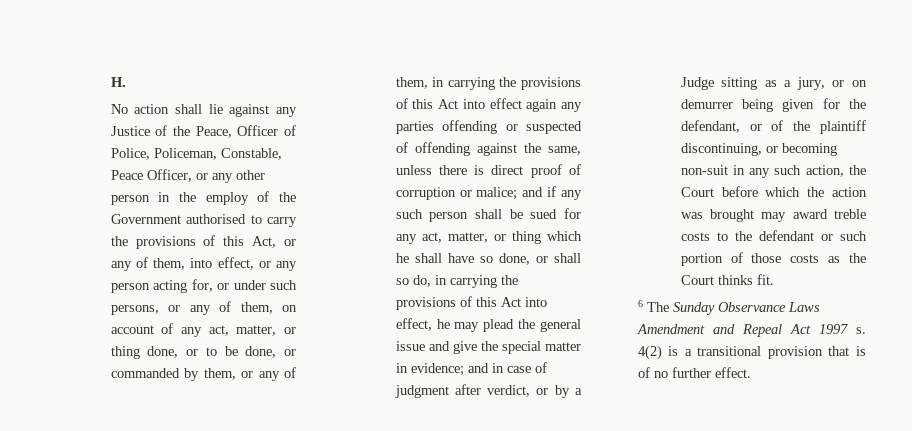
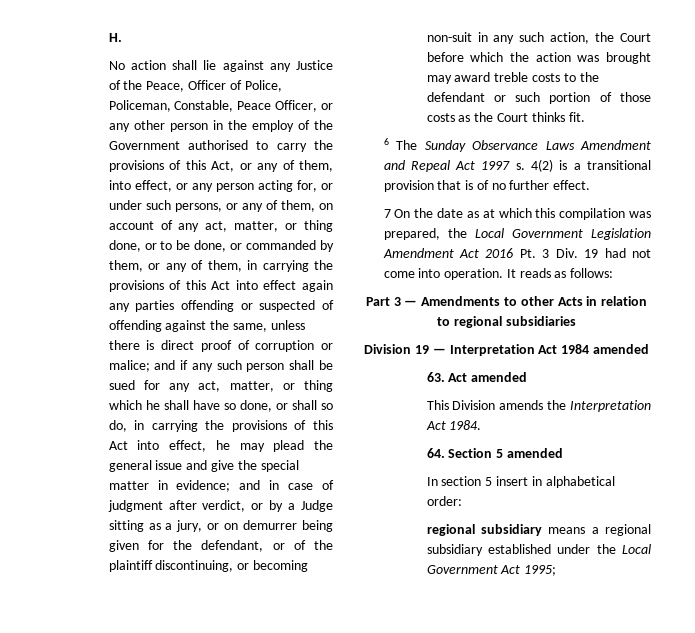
+ 7 On the date as at which this compilation was prepared, the Local Government Legislation Amendment Act 2016 Pt. 3 Div. 19 had not come into operation. It reads as follows:
+ Part 3 — Amendments to other Acts in relation to regional subsidiaries
+ Division 19 — Interpretation Act 1984 amended
+ 63. Act amended
+ This Division amends the Interpretation Act 1984.
+ 64. Section 5 amended
+ In section 5 insert in alphabetical order:
+ regional subsidiary means a regional subsidiary established under the Local Government Act 1995;

